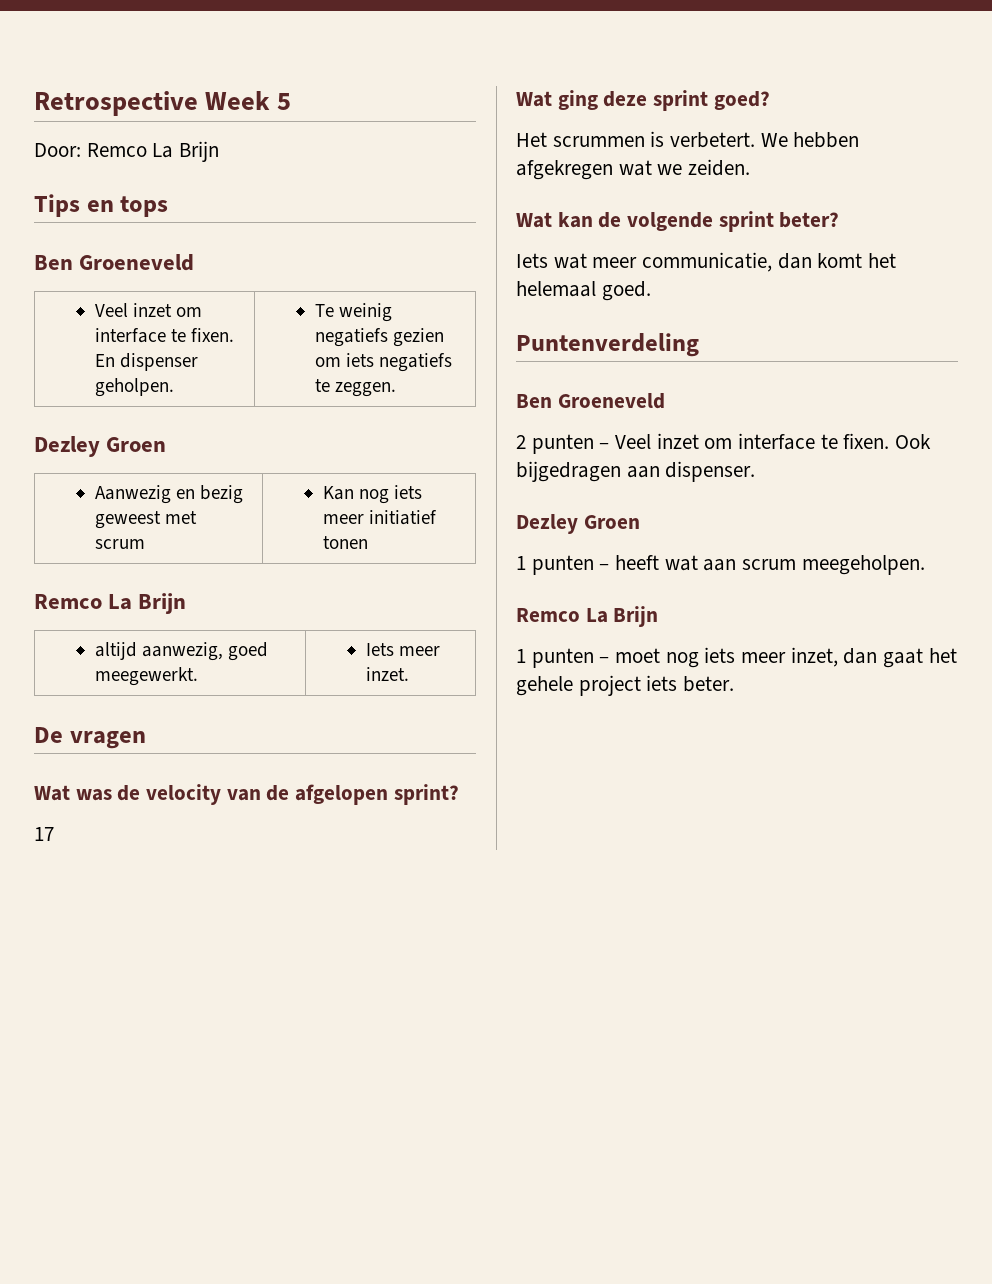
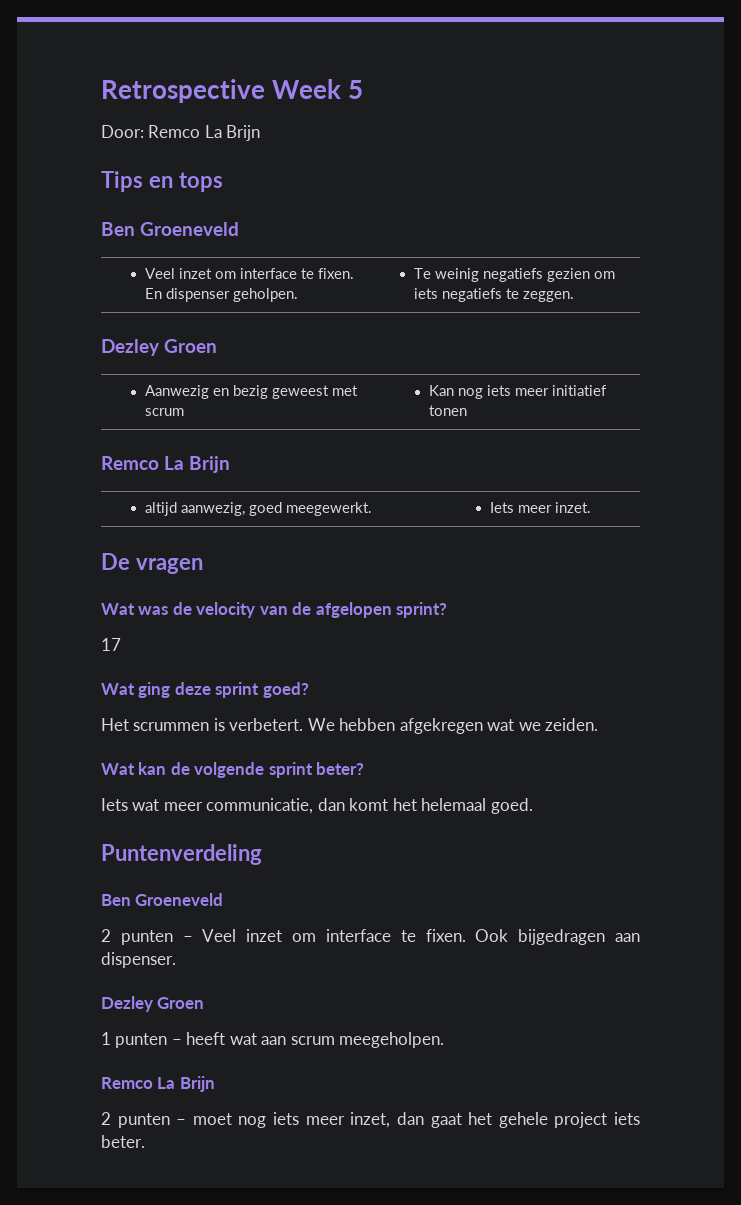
- 1 punten – moet nog iets meer inzet, dan gaat het gehele project iets beter.
+ 2 punten – moet nog iets meer inzet, dan gaat het gehele project iets beter.

